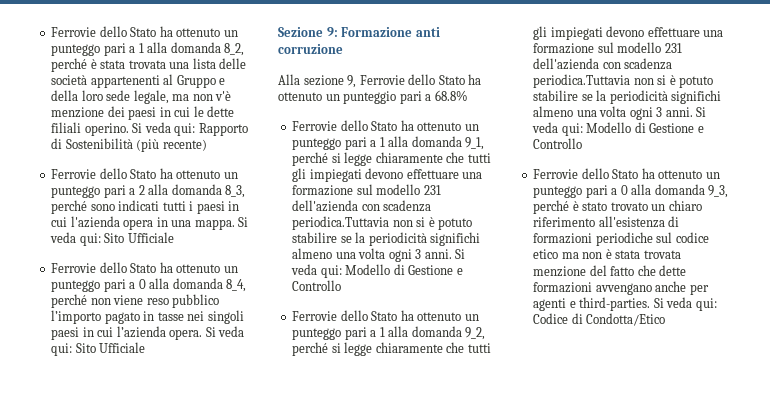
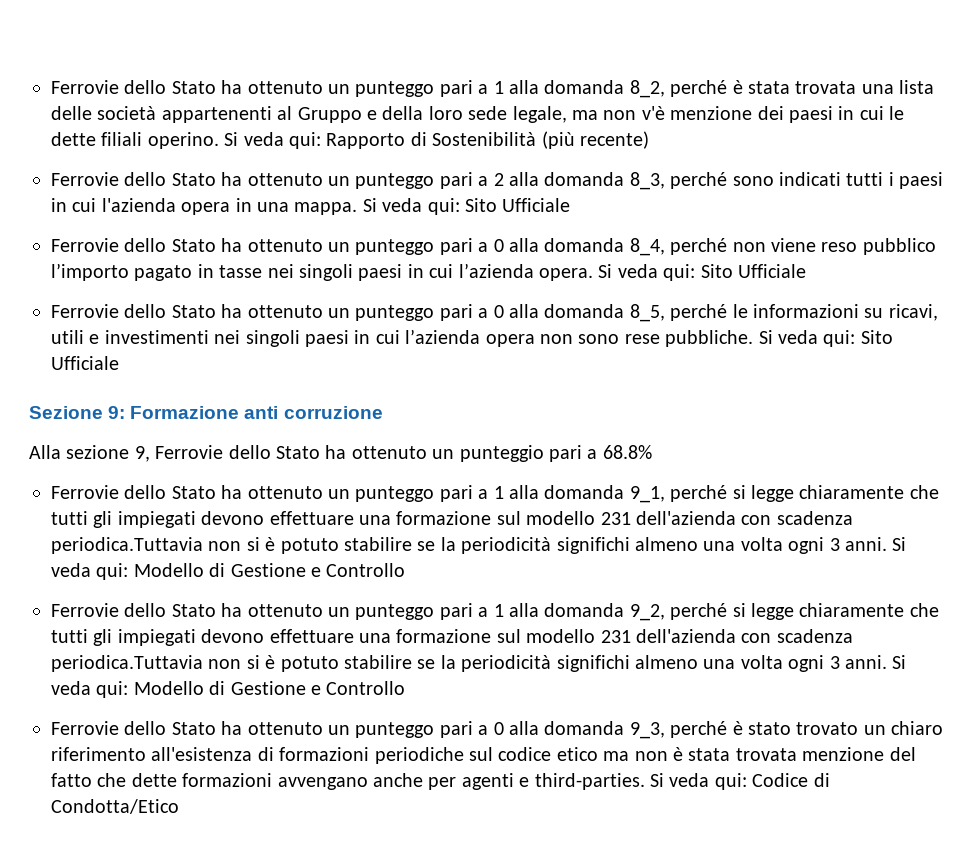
+ Ferrovie dello Stato ha ottenuto un punteggo pari a 0 alla domanda 8_5, perché le informazioni su ricavi, utili e investimenti nei singoli paesi in cui l’azienda opera non sono rese pubbliche. Si veda qui: Sito Ufficiale

